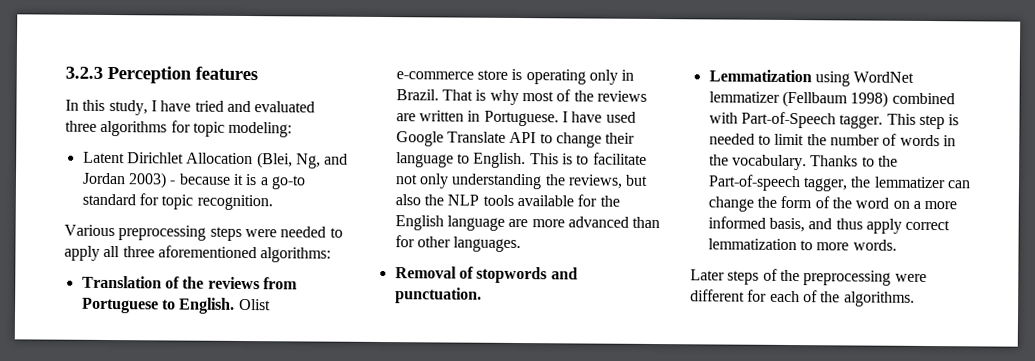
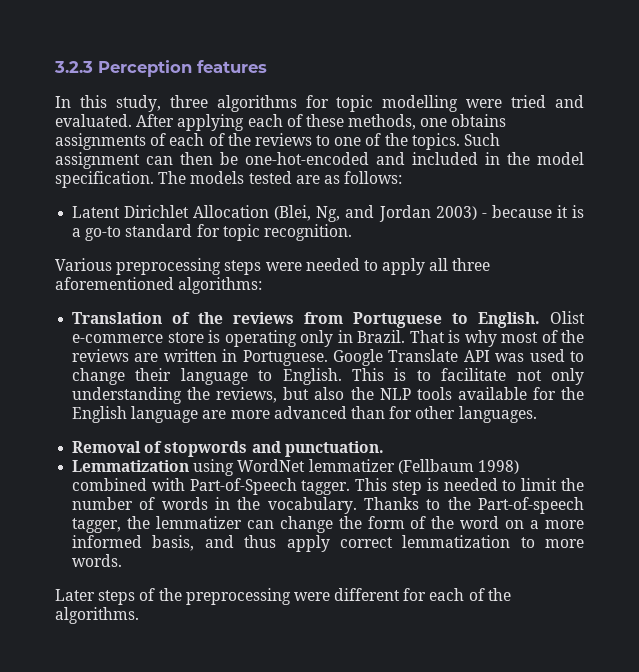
- In this study, I have tried and evaluated three algorithms for topic modeling:
+ In this study, three algorithms for topic modelling were tried and evaluated. After applying each of these methods, one obtains assignments of each of the reviews to one of the topics. Such assignment can then be one-hot-encoded and included in the model specification. The models tested are as follows:
- I have used Google Translate API to change their language to English.
+ Google Translate API was used to change their language to English.

